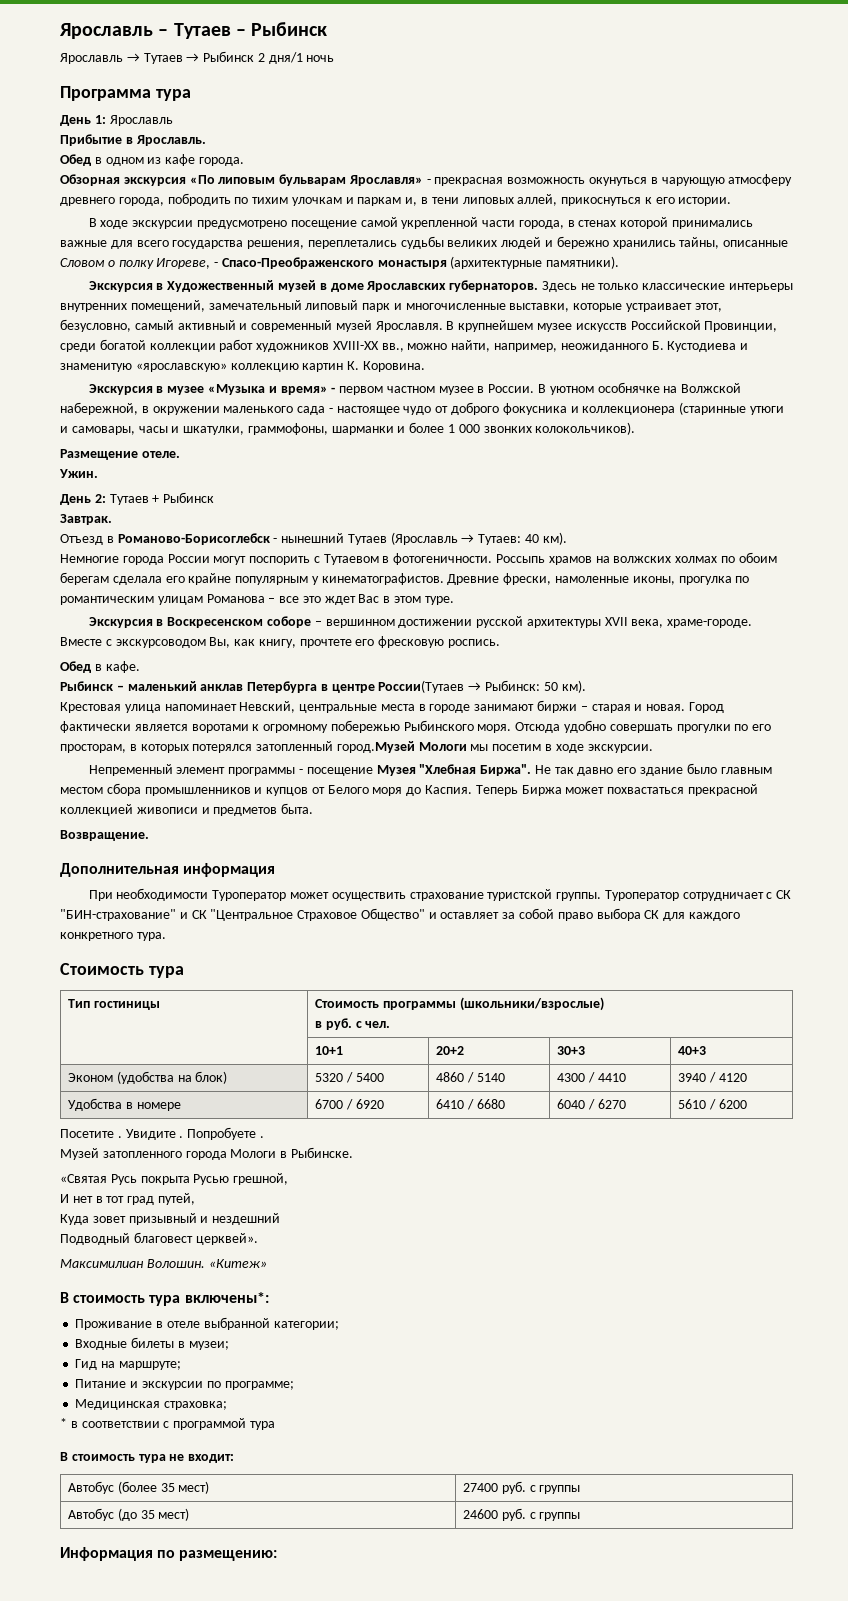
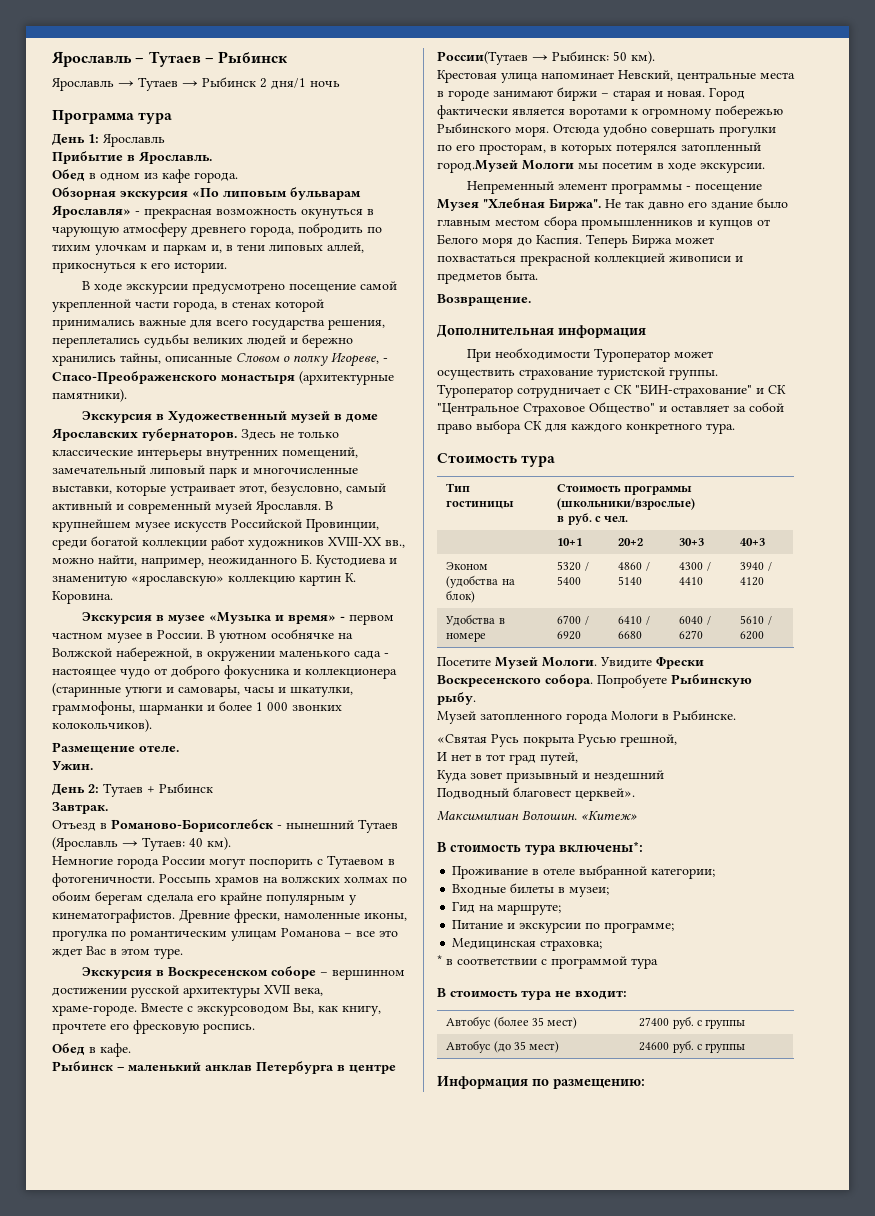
- Посетите . Увидите . Попробуете .
+ Посетите Музей Мологи. Увидите Фрески Воскресенского собора. Попробуете Рыбинскую рыбу.

